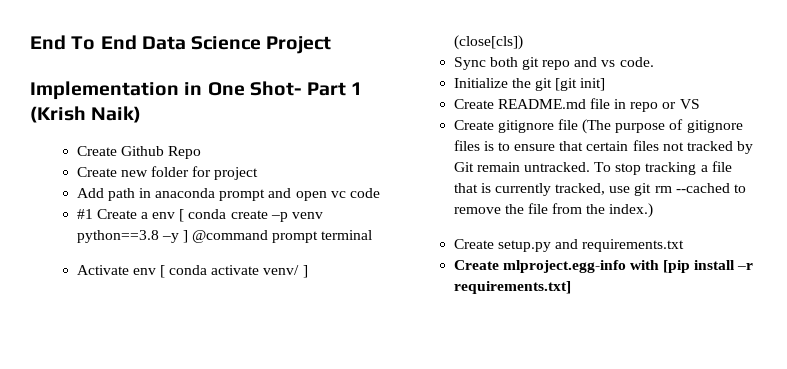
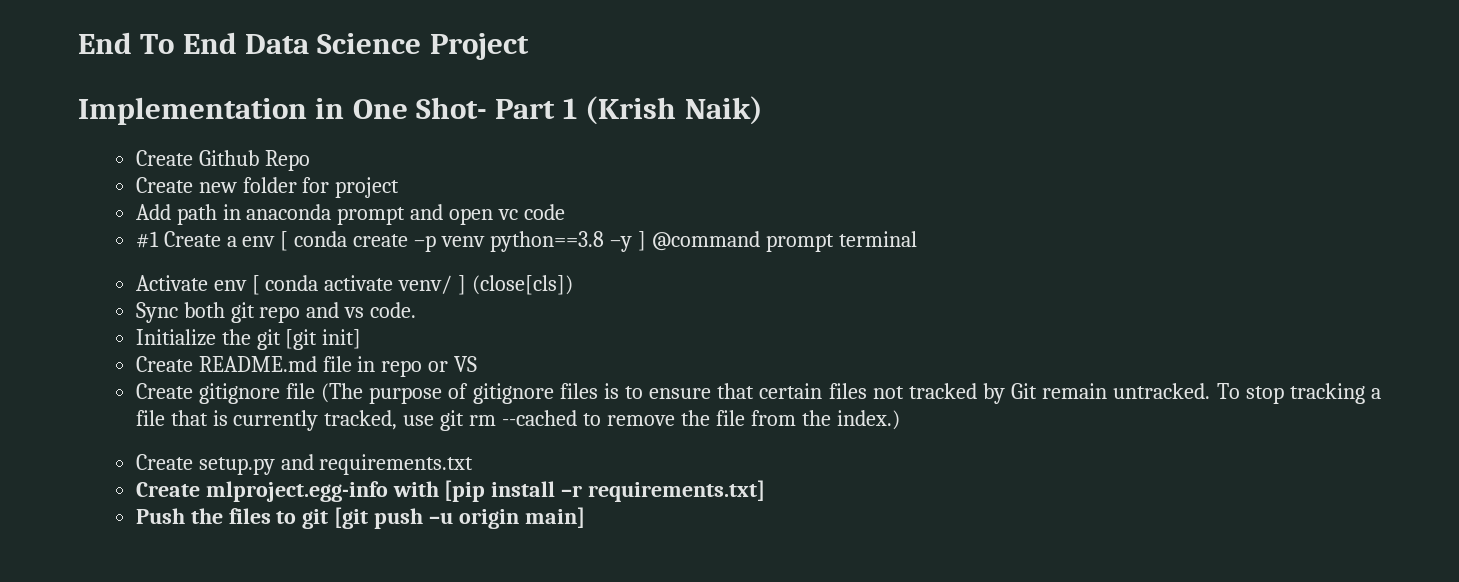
+ Push the files to git [git push –u origin main]

